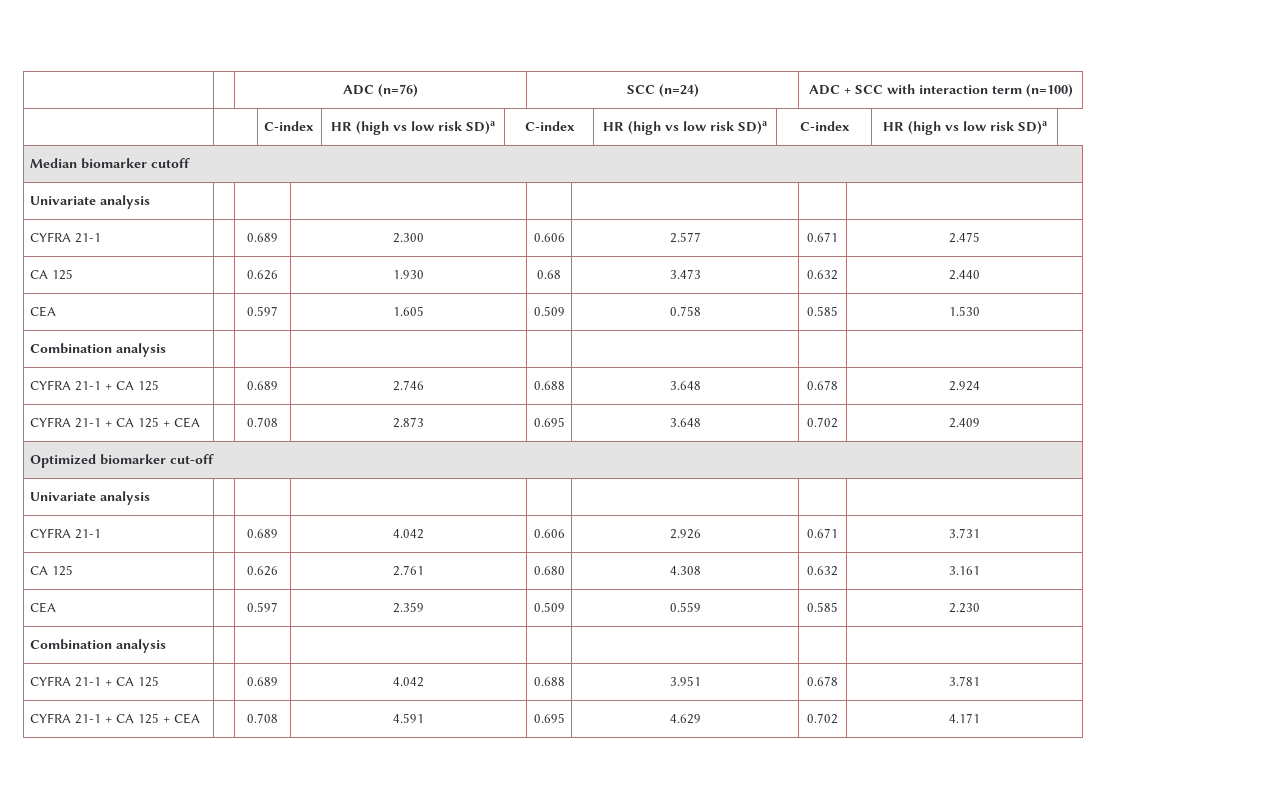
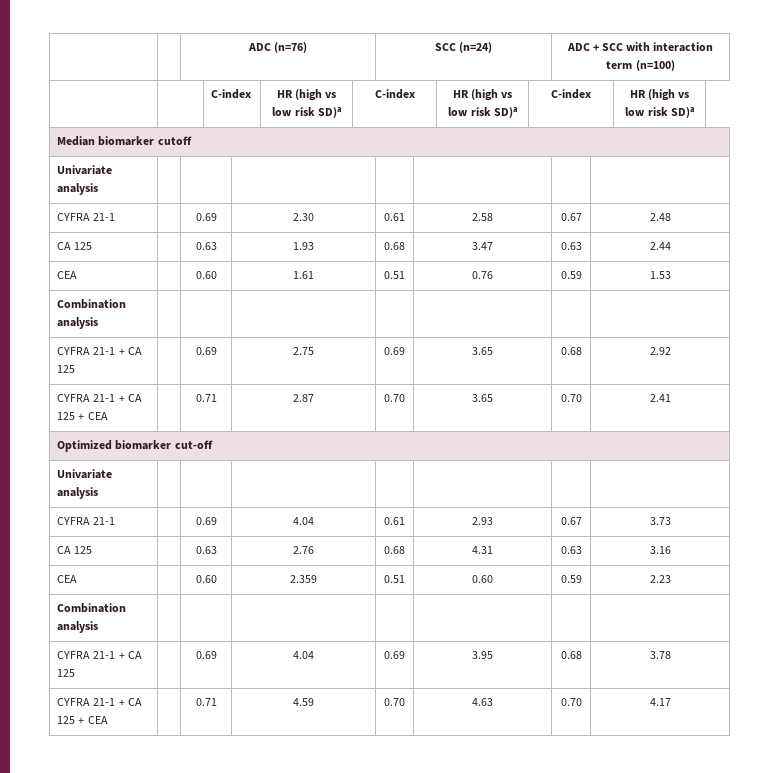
- CYFRA 21-1 | | 0.689 | 2.300 | 0.606 | 2.577 | 0.671 | 2.475
- CA 125 | | 0.626 | 1.930 | 0.68 | 3.473 | 0.632 | 2.440
- CEA | | 0.597 | 1.605 | 0.509 | 0.758 | 0.585 | 1.530
+ CYFRA 21-1 | | 0.69 | 2.30 | 0.61 | 2.58 | 0.67 | 2.48
+ CA 125 | | 0.63 | 1.93 | 0.68 | 3.47 | 0.63 | 2.44
+ CEA | | 0.60 | 1.61 | 0.51 | 0.76 | 0.59 | 1.53
  Combination analysis | | | | | | |
- CYFRA 21-1 + CA 125 | | 0.689 | 2.746 | 0.688 | 3.648 | 0.678 | 2.924
- CYFRA 21-1 + CA 125 + CEA | | 0.708 | 2.873 | 0.695 | 3.648 | 0.702 | 2.409
+ CYFRA 21-1 + CA 125 | | 0.69 | 2.75 | 0.69 | 3.65 | 0.68 | 2.92
+ CYFRA 21-1 + CA 125 + CEA | | 0.71 | 2.87 | 0.70 | 3.65 | 0.70 | 2.41
- CYFRA 21-1 | | 0.689 | 4.042 | 0.606 | 2.926 | 0.671 | 3.731
- CA 125 | | 0.626 | 2.761 | 0.680 | 4.308 | 0.632 | 3.161
- CEA | | 0.597 | 2.359 | 0.509 | 0.559 | 0.585 | 2.230
+ CYFRA 21-1 | | 0.69 | 4.04 | 0.61 | 2.93 | 0.67 | 3.73
+ CA 125 | | 0.63 | 2.76 | 0.68 | 4.31 | 0.63 | 3.16
+ CEA | | 0.60 | 2.359 | 0.51 | 0.60 | 0.59 | 2.23
  Combination analysis | | | | | | |
- CYFRA 21-1 + CA 125 | | 0.689 | 4.042 | 0.688 | 3.951 | 0.678 | 3.781
- CYFRA 21-1 + CA 125 + CEA | | 0.708 | 4.591 | 0.695 | 4.629 | 0.702 | 4.171
+ CYFRA 21-1 + CA 125 | | 0.69 | 4.04 | 0.69 | 3.95 | 0.68 | 3.78
+ CYFRA 21-1 + CA 125 + CEA | | 0.71 | 4.59 | 0.70 | 4.63 | 0.70 | 4.17

